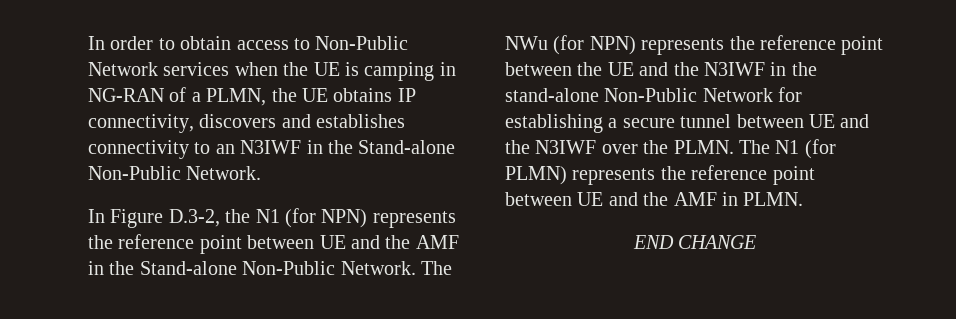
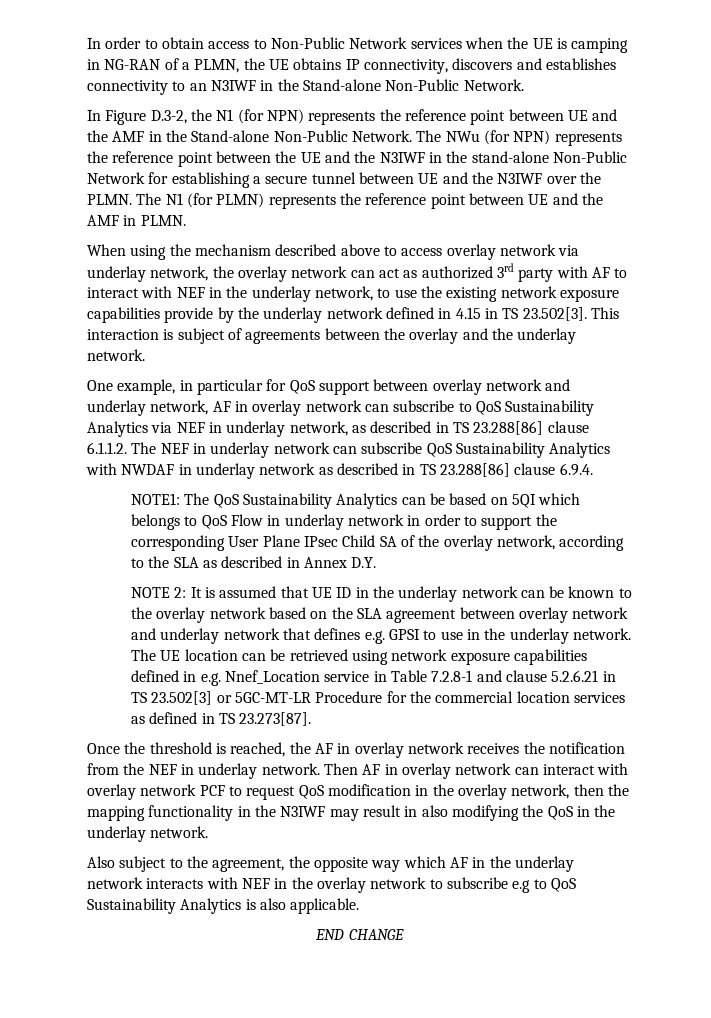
+ When using the mechanism described above to access overlay network via underlay network, the overlay network can act as authorized 3rd party with AF to interact with NEF in the underlay network, to use the existing network exposure capabilities provide by the underlay network defined in 4.15 in TS 23.502[3]. This interaction is subject of agreements between the overlay and the underlay network.
+ One example, in particular for QoS support between overlay network and underlay network, AF in overlay network can subscribe to QoS Sustainability Analytics via NEF in underlay network, as described in TS 23.288[86] clause 6.1.1.2. The NEF in underlay network can subscribe QoS Sustainability Analytics with NWDAF in underlay network as described in TS 23.288[86] clause 6.9.4.
+ NOTE1: The QoS Sustainability Analytics can be based on 5QI which belongs to QoS Flow in underlay network in order to support the corresponding User Plane IPsec Child SA of the overlay network, according to the SLA as described in Annex D.Y.
+ NOTE 2: It is assumed that UE ID in the underlay network can be known to the overlay network based on the SLA agreement between overlay network and underlay network that defines e.g. GPSI to use in the underlay network. The UE location can be retrieved using network exposure capabilities defined in e.g. Nnef_Location service in Table 7.2.8-1 and clause 5.2.6.21 in TS 23.502[3] or 5GC-MT-LR Procedure for the commercial location services as defined in TS 23.273[87].
+ Once the threshold is reached, the AF in overlay network receives the notification from the NEF in underlay network. Then AF in overlay network can interact with overlay network PCF to request QoS modification in the overlay network, then the mapping functionality in the N3IWF may result in also modifying the QoS in the underlay network.
+ Also subject to the agreement, the opposite way which AF in the underlay network interacts with NEF in the overlay network to subscribe e.g to QoS Sustainability Analytics is also applicable.

